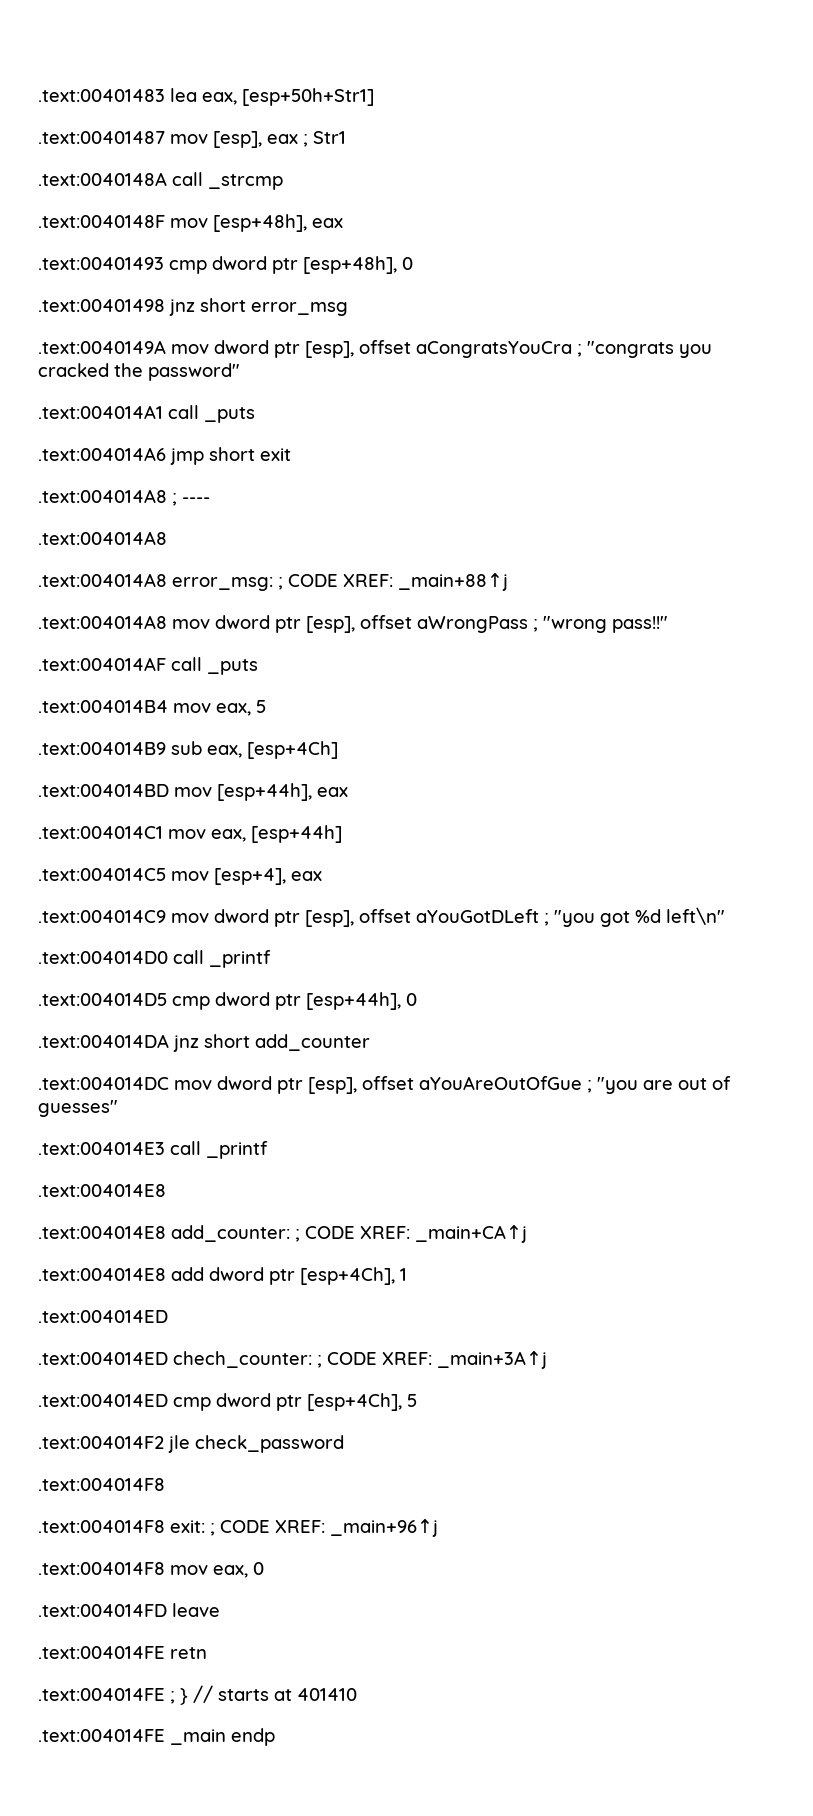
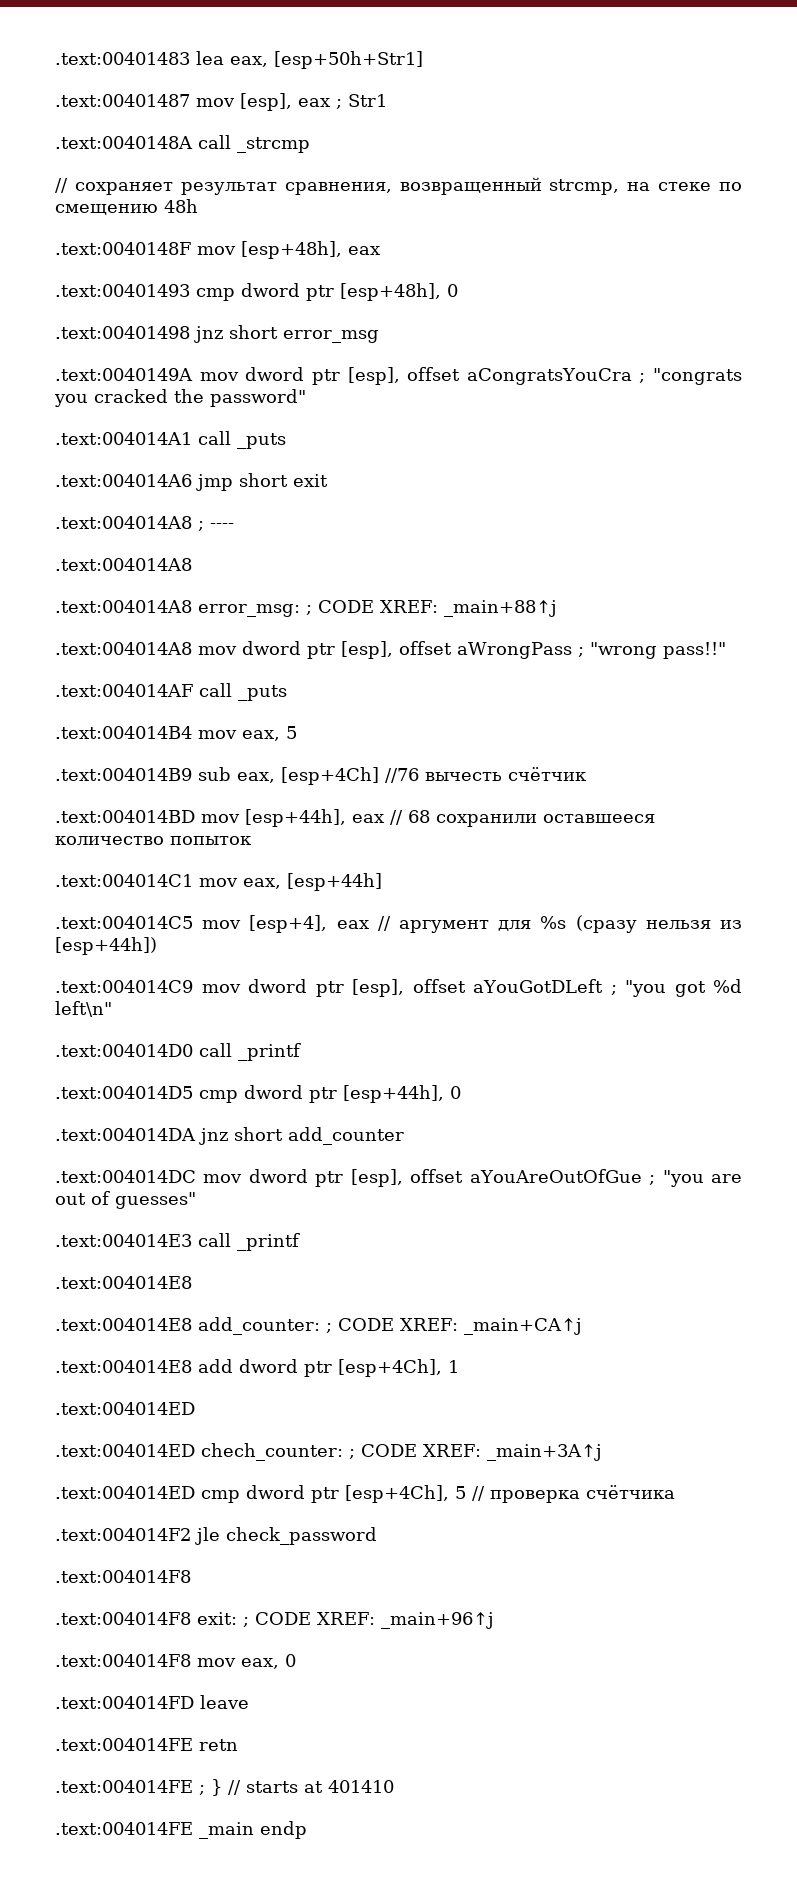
+ // сохраняет результат сравнения, возвращенный strcmp, на стеке по смещению 48h
- .text:004014B9 sub eax, [esp+4Ch]
+ .text:004014B9 sub eax, [esp+4Ch] //76 вычесть счётчик
- .text:004014BD mov [esp+44h], eax
+ .text:004014BD mov [esp+44h], eax // 68 сохранили оставшееся количество попыток
- .text:004014C5 mov [esp+4], eax
+ .text:004014C5 mov [esp+4], eax // аргумент для %s (сразу нельзя из [esp+44h])
- .text:004014ED cmp dword ptr [esp+4Ch], 5
+ .text:004014ED cmp dword ptr [esp+4Ch], 5 // проверка счётчика

